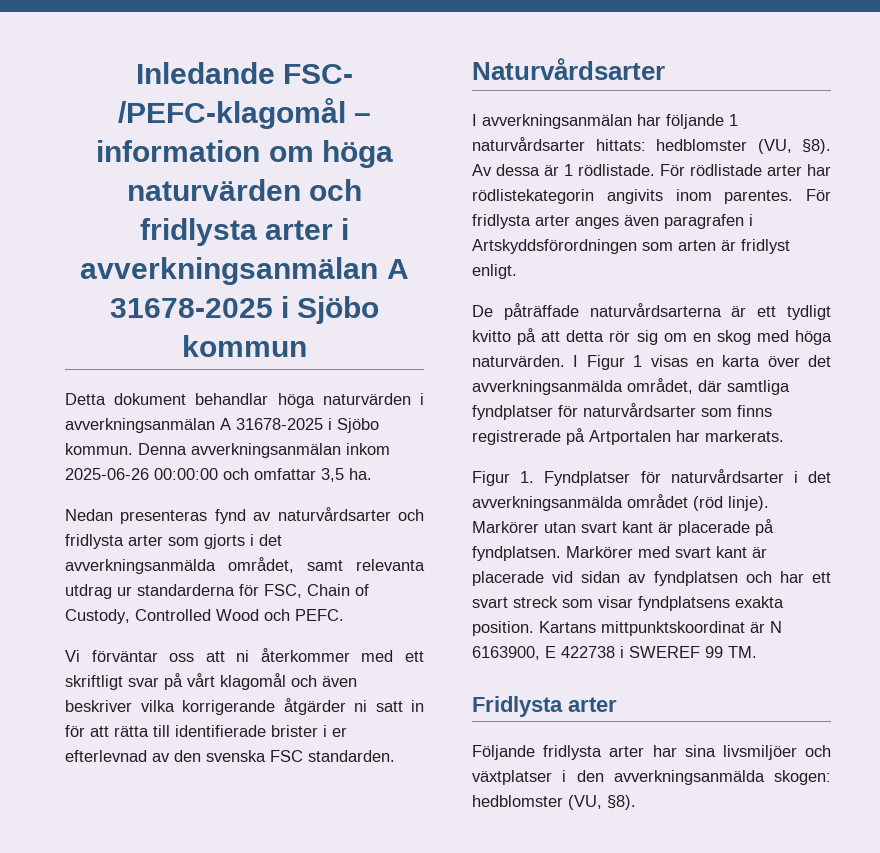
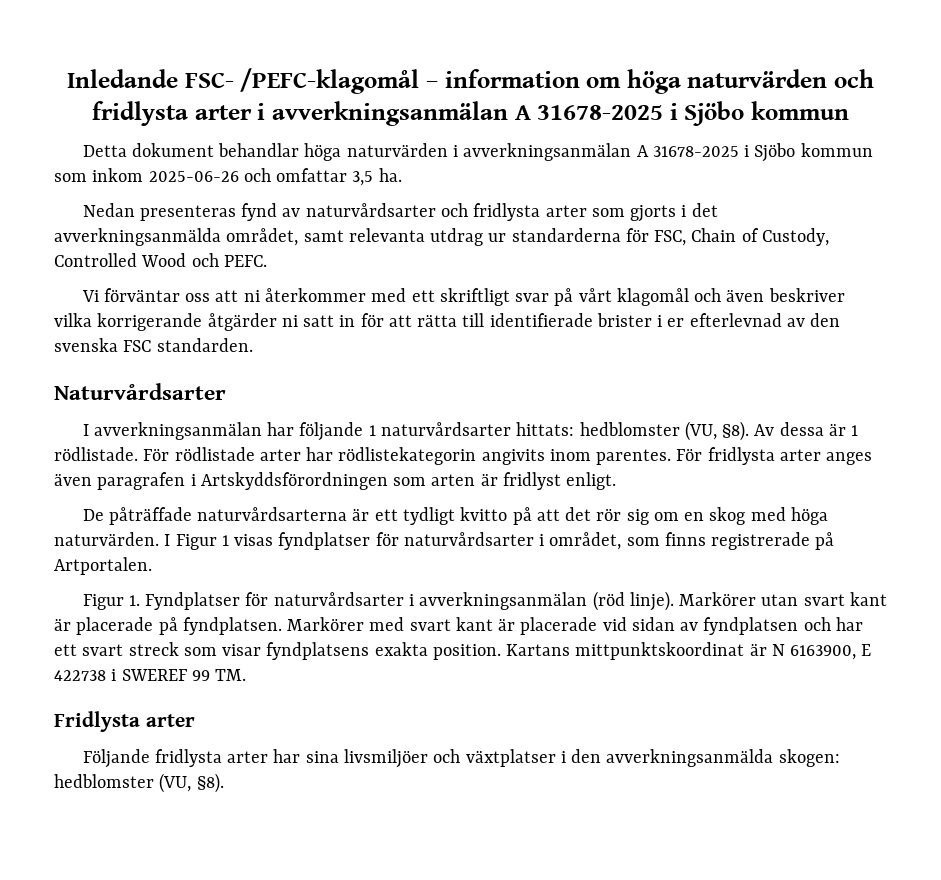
- Detta dokument behandlar höga naturvärden i avverkningsanmälan A 31678-2025 i Sjöbo kommun. Denna avverkningsanmälan inkom 2025-06-26 00:00:00 och omfattar 3,5 ha.
+ Detta dokument behandlar höga naturvärden i avverkningsanmälan A 31678-2025 i Sjöbo kommun som inkom 2025-06-26 och omfattar 3,5 ha.
- De påträffade naturvårdsarterna är ett tydligt kvitto på att detta rör sig om en skog med höga naturvärden.
+ De påträffade naturvårdsarterna är ett tydligt kvitto på att det rör sig om en skog med höga naturvärden.
- I Figur 1 visas en karta över det avverkningsanmälda området, där samtliga fyndplatser för naturvårdsarter som finns registrerade på Artportalen har markerats.
+ I Figur 1 visas fyndplatser för naturvårdsarter i området, som finns registrerade på Artportalen.
- Figur 1. Fyndplatser för naturvårdsarter i det avverkningsanmälda området (röd linje).
+ Figur 1. Fyndplatser för naturvårdsarter i avverkningsanmälan (röd linje).

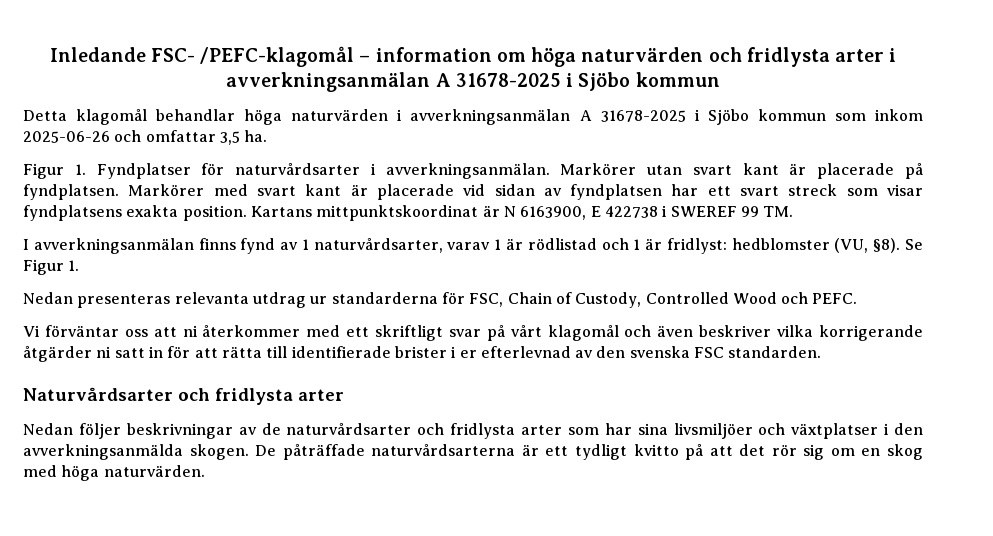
- Detta dokument behandlar höga naturvärden i avverkningsanmälan A 31678-2025 i Sjöbo kommun som inkom 2025-06-26 och omfattar 3,5 ha.
+ Detta klagomål behandlar höga naturvärden i avverkningsanmälan A 31678-2025 i Sjöbo kommun som inkom 2025-06-26 och omfattar 3,5 ha.
- Nedan presenteras fynd av naturvårdsarter och fridlysta arter som gjorts i det avverkningsanmälda området, samt relevanta utdrag ur standarderna för FSC, Chain of Custody, Controlled Wood och PEFC.
+ Figur 1. Fyndplatser för naturvårdsarter i avverkningsanmälan. Markörer utan svart kant är placerade på fyndplatsen. Markörer med svart kant är placerade vid sidan av fyndplatsen har ett svart streck som visar fyndplatsens exakta position. Kartans mittpunktskoordinat är N 6163900, E 422738 i SWEREF 99 TM.
+ I avverkningsanmälan finns fynd av 1 naturvårdsarter, varav 1 är rödlistad och 1 är fridlyst: hedblomster (VU, §8). Se Figur 1.
+ Nedan presenteras relevanta utdrag ur standarderna för FSC, Chain of Custody, Controlled Wood och PEFC.
- Naturvårdsarter
- I avverkningsanmälan har följande 1 naturvårdsarter hittats: hedblomster (VU, §8). Av dessa är 1 rödlistade. För rödlistade arter har rödlistekategorin angivits inom parentes. För fridlysta arter anges även paragrafen i Artskyddsförordningen som arten är fridlyst enligt.
- De påträffade naturvårdsarterna är ett tydligt kvitto på att det rör sig om en skog med höga naturvärden. I Figur 1 visas fyndplatser för naturvårdsarter i området, som finns registrerade på Artportalen.
- Figur 1. Fyndplatser för naturvårdsarter i avverkningsanmälan (röd linje). Markörer utan svart kant är placerade på fyndplatsen. Markörer med svart kant är placerade vid sidan av fyndplatsen och har ett svart streck som visar fyndplatsens exakta position. Kartans mittpunktskoordinat är N 6163900, E 422738 i SWEREF 99 TM.
- Fridlysta arter
- Följande fridlysta arter har sina livsmiljöer och växtplatser i den avverkningsanmälda skogen: hedblomster (VU, §8).
+ Naturvårdsarter och fridlysta arter
+ Nedan följer beskrivningar av de naturvårdsarter och fridlysta arter som har sina livsmiljöer och växtplatser i den avverkningsanmälda skogen. De påträffade naturvårdsarterna är ett tydligt kvitto på att det rör sig om en skog med höga naturvärden.

